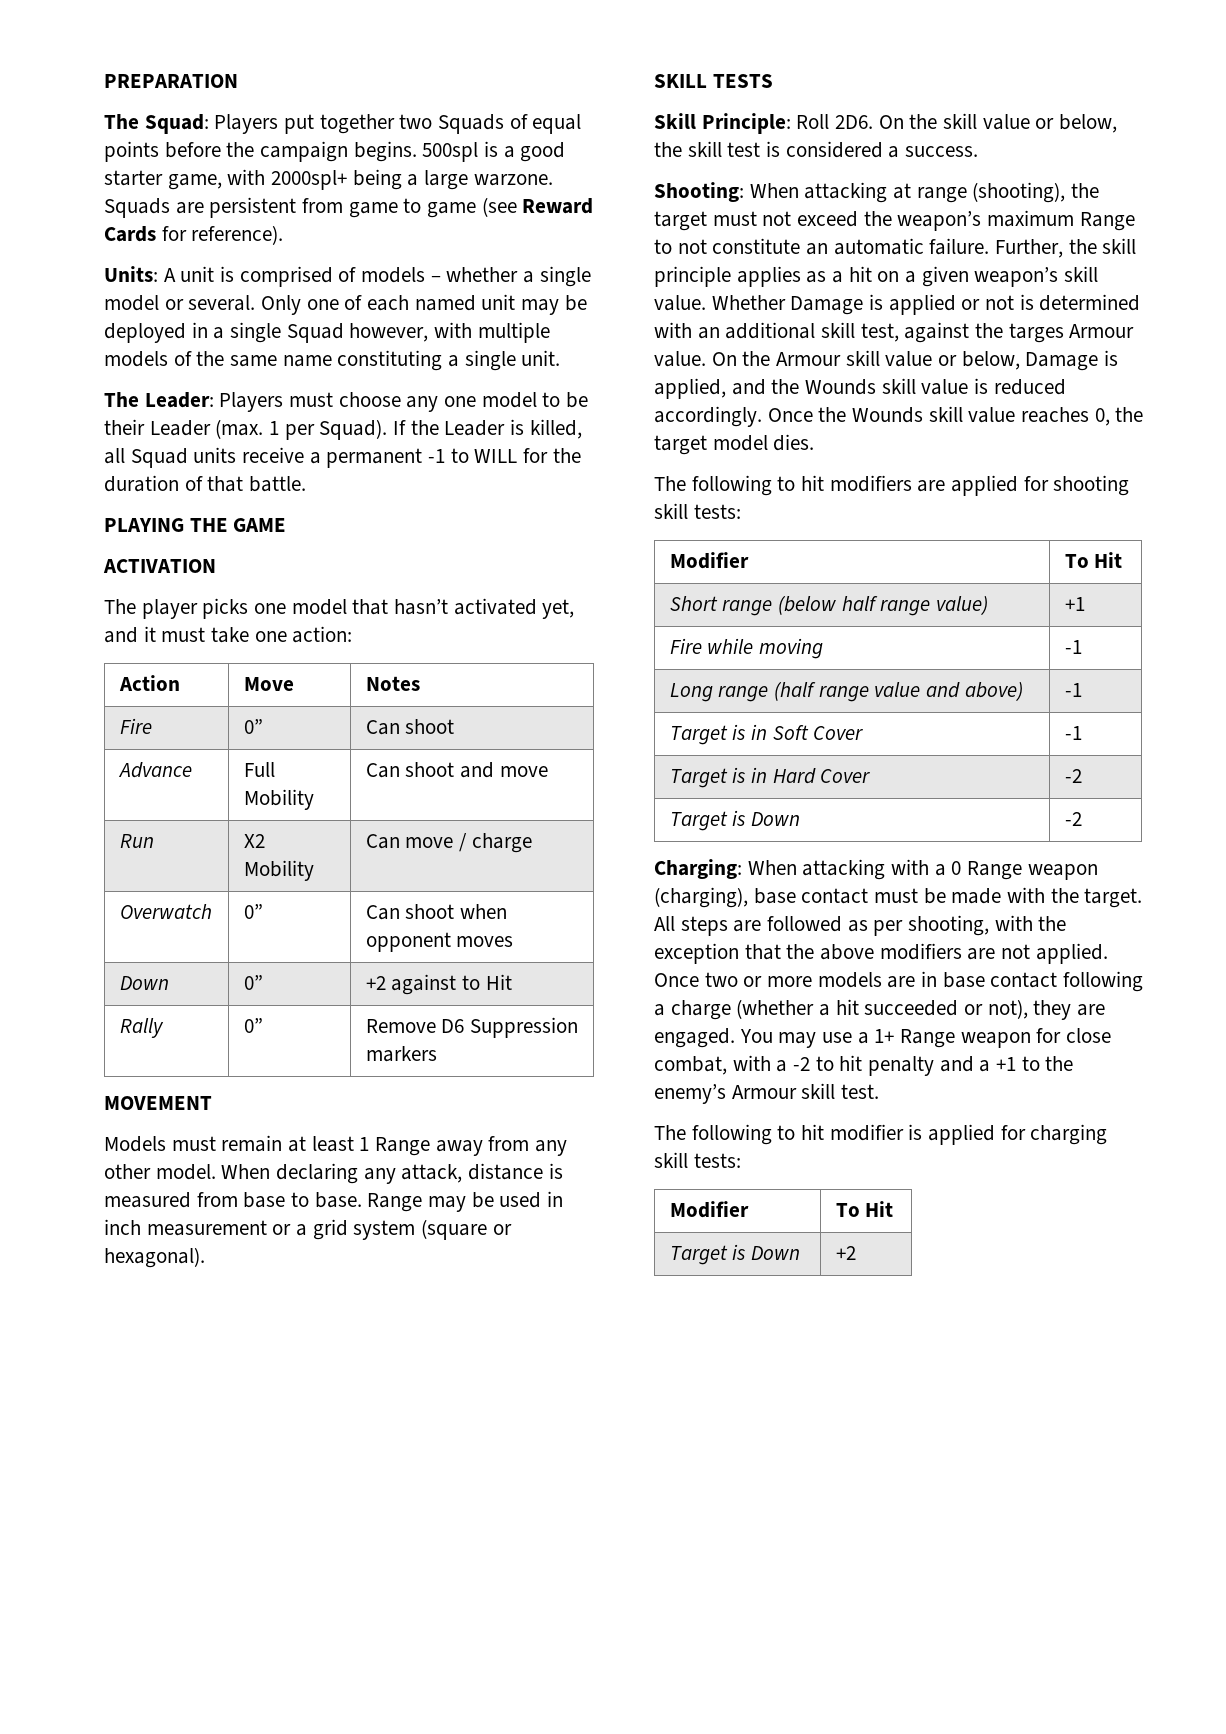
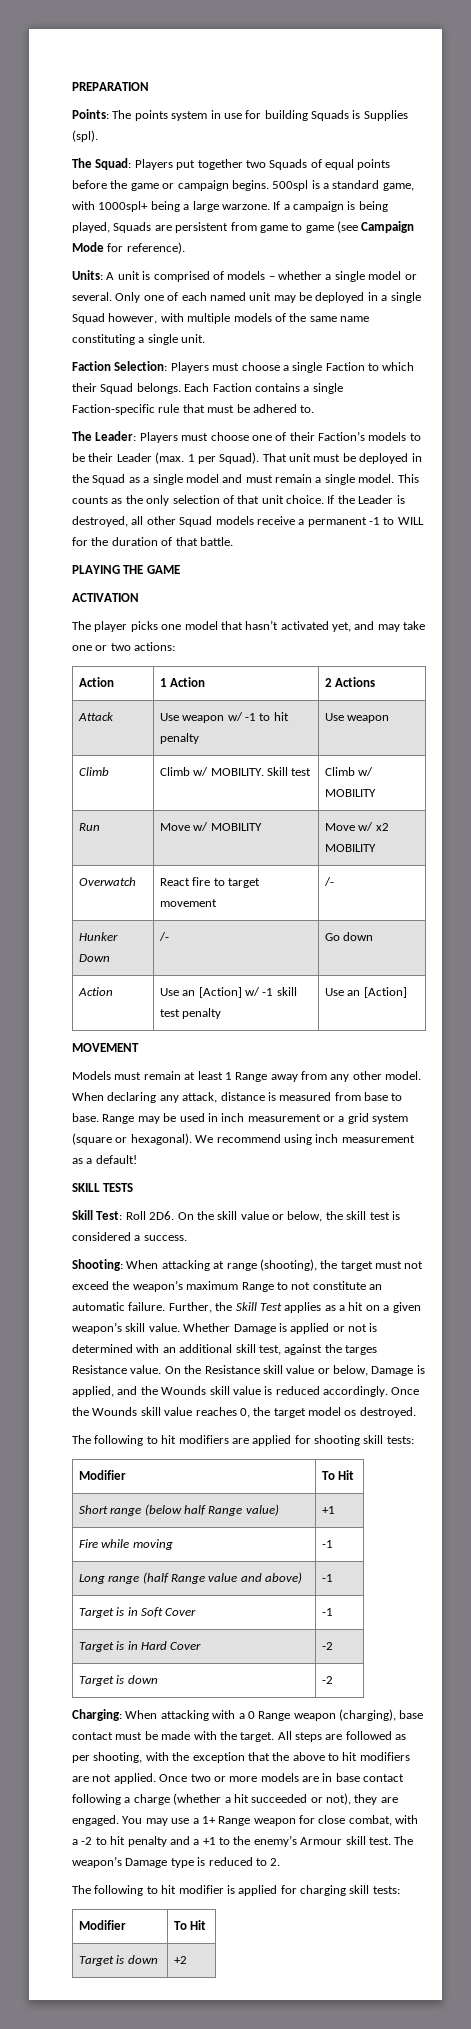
+ Points: The points system in use for building Squads is Supplies (spl).
- The Squad: Players put together two Squads of equal points before the campaign begins.
+ The Squad: Players put together two Squads of equal points before the game or campaign begins.
- 500spl is a good starter game, with 2000spl+ being a large warzone.
+ 500spl is a standard game, with 1000spl+ being a large warzone.
- Squads are persistent from game to game (see Reward Cards for reference).
+ If a campaign is being played, Squads are persistent from game to game (see Campaign Mode for reference).
+ Faction Selection: Players must choose a single Faction to which their Squad belongs. Each Faction contains a single Faction-specific rule that must be adhered to.
- The Leader: Players must choose any one model to be their Leader (max. 1 per Squad).
+ The Leader: Players must choose one of their Faction’s models to be their Leader (max. 1 per Squad).
- If the Leader is killed, all Squad units receive a permanent -1 to WILL for the duration of that battle.
+ That unit must be deployed in the Squad as a single model and must remain a single model. This counts as the only selection of that unit choice. If the Leader is destroyed, all other Squad models receive a permanent -1 to WILL for the duration of that battle.
- The player picks one model that hasn’t activated yet, and it must take one action:
- Action | Move | Notes
- Fire | 0” | Can shoot
- Advance | Full Mobility | Can shoot and move
- Run | X2 Mobility | Can move / charge
- Overwatch | 0” | Can shoot when opponent moves
- Down | 0” | +2 against to Hit
- Rally | 0” | Remove D6 Suppression markers
+ The player picks one model that hasn’t activated yet, and may take one or two actions:
+ Action | 1 Action | 2 Actions
+ Attack | Use weapon w/ -1 to hit penalty | Use weapon
+ Climb | Climb w/ MOBILITY. Skill test | Climb w/ MOBILITY
+ Run | Move w/ MOBILITY | Move w/ x2 MOBILITY
+ Overwatch | React fire to target movement | /-
+ Hunker Down | /- | Go down
+ Action | Use an [Action] w/ -1 skill test penalty | Use an [Action]
+ We recommend using inch measurement as a default!
- Skill Principle: Roll 2D6.
+ Skill Test: Roll 2D6.
- Further, the skill principle applies as a hit on a given weapon’s skill value.
+ Further, the Skill Test applies as a hit on a given weapon’s skill value.
- Whether Damage is applied or not is determined with an additional skill test, against the targes Armour value.
+ Whether Damage is applied or not is determined with an additional skill test, against the targes Resistance value.
- On the Armour skill value or below, Damage is applied, and the Wounds skill value is reduced accordingly.
+ On the Resistance skill value or below, Damage is applied, and the Wounds skill value is reduced accordingly.
- Once the Wounds skill value reaches 0, the target model dies.
+ Once the Wounds skill value reaches 0, the target model os destroyed.
- Short range (below half range value) | +1
+ Short range (below half Range value) | +1
- Long range (half range value and above) | -1
+ Long range (half Range value and above) | -1
- Target is Down | -2
+ Target is down | -2
- All steps are followed as per shooting, with the exception that the above modifiers are not applied.
+ All steps are followed as per shooting, with the exception that the above to hit modifiers are not applied.
+ The weapon’s Damage type is reduced to 2.
- Target is Down | +2
+ Target is down | +2

